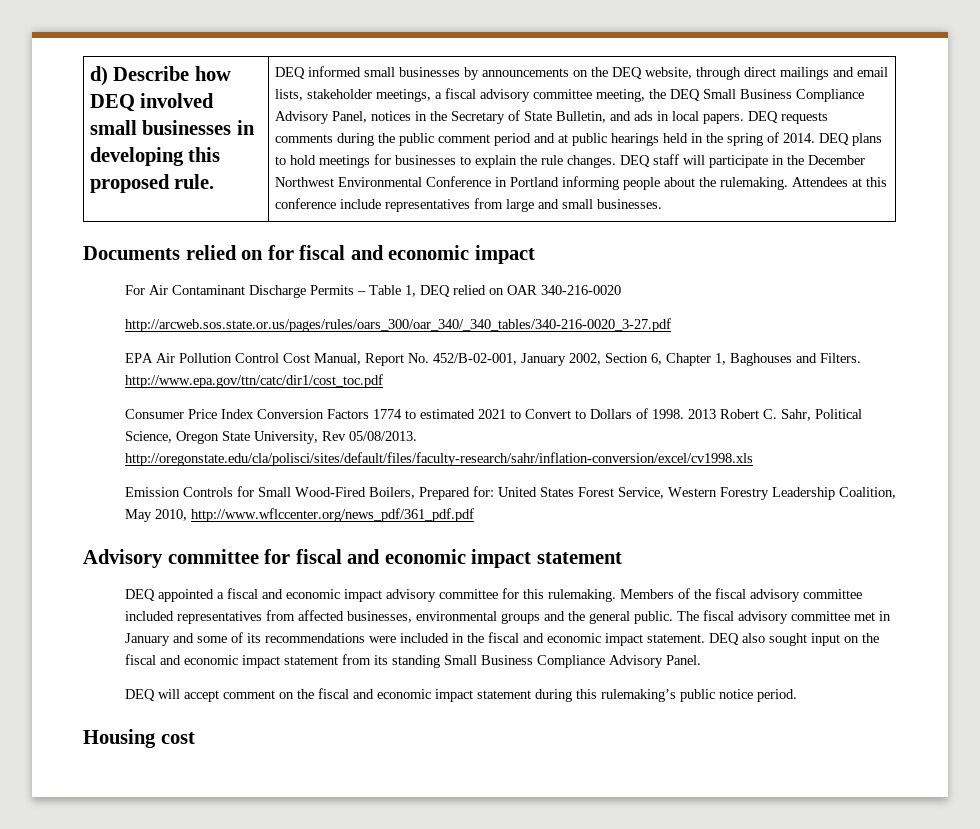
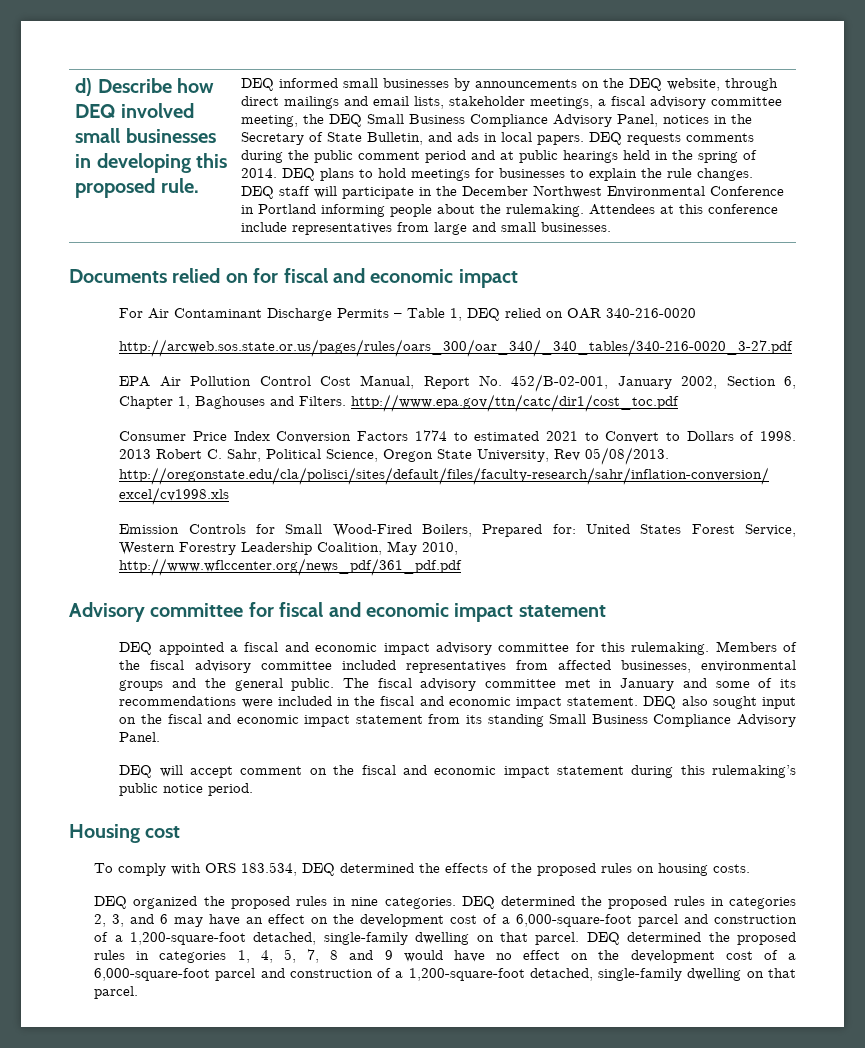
+ To comply with ORS 183.534, DEQ determined the effects of the proposed rules on housing costs.
+ DEQ organized the proposed rules in nine categories. DEQ determined the proposed rules in categories 2, 3, and 6 may have an effect on the development cost of a 6,000-square-foot parcel and construction of a 1,200-square-foot detached, single-family dwelling on that parcel. DEQ determined the proposed rules in categories 1, 4, 5, 7, 8 and 9 would have no effect on the development cost of a 6,000-square-foot parcel and construction of a 1,200-square-foot detached, single-family dwelling on that parcel.

